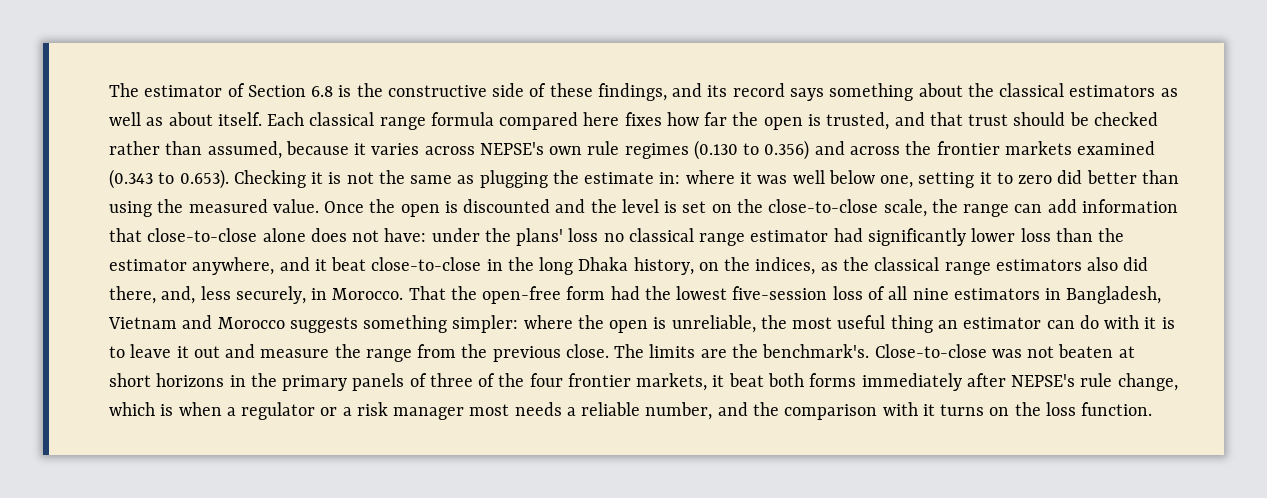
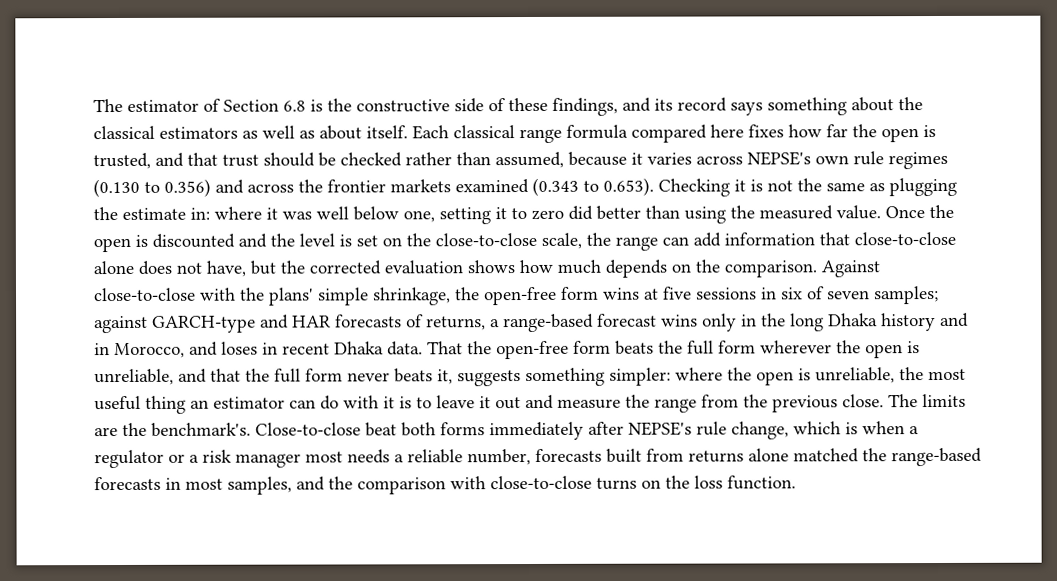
- Once the open is discounted and the level is set on the close-to-close scale, the range can add information that close-to-close alone does not have: under the plans' loss no classical range estimator had significantly lower loss than the estimator anywhere, and it beat close-to-close in the long Dhaka history, on the indices, as the classical range estimators also did there, and, less securely, in Morocco. That the open-free form had the lowest five-session loss of all nine estimators in Bangladesh, Vietnam and Morocco suggests something simpler: where the open is unreliable, the most useful thing an estimator can do with it is to leave it out and measure the range from the previous close.
+ Once the open is discounted and the level is set on the close-to-close scale, the range can add information that close-to-close alone does not have, but the corrected evaluation shows how much depends on the comparison. Against close-to-close with the plans' simple shrinkage, the open-free form wins at five sessions in six of seven samples; against GARCH-type and HAR forecasts of returns, a range-based forecast wins only in the long Dhaka history and in Morocco, and loses in recent Dhaka data. That the open-free form beats the full form wherever the open is unreliable, and that the full form never beats it, suggests something simpler: where the open is unreliable, the most useful thing an estimator can do with it is to leave it out and measure the range from the previous close.
- Close-to-close was not beaten at short horizons in the primary panels of three of the four frontier markets, it beat both forms immediately after NEPSE's rule change, which is when a regulator or a risk manager most needs a reliable number, and the comparison with it turns on the loss function.
+ Close-to-close beat both forms immediately after NEPSE's rule change, which is when a regulator or a risk manager most needs a reliable number, forecasts built from returns alone matched the range-based forecasts in most samples, and the comparison with close-to-close turns on the loss function.

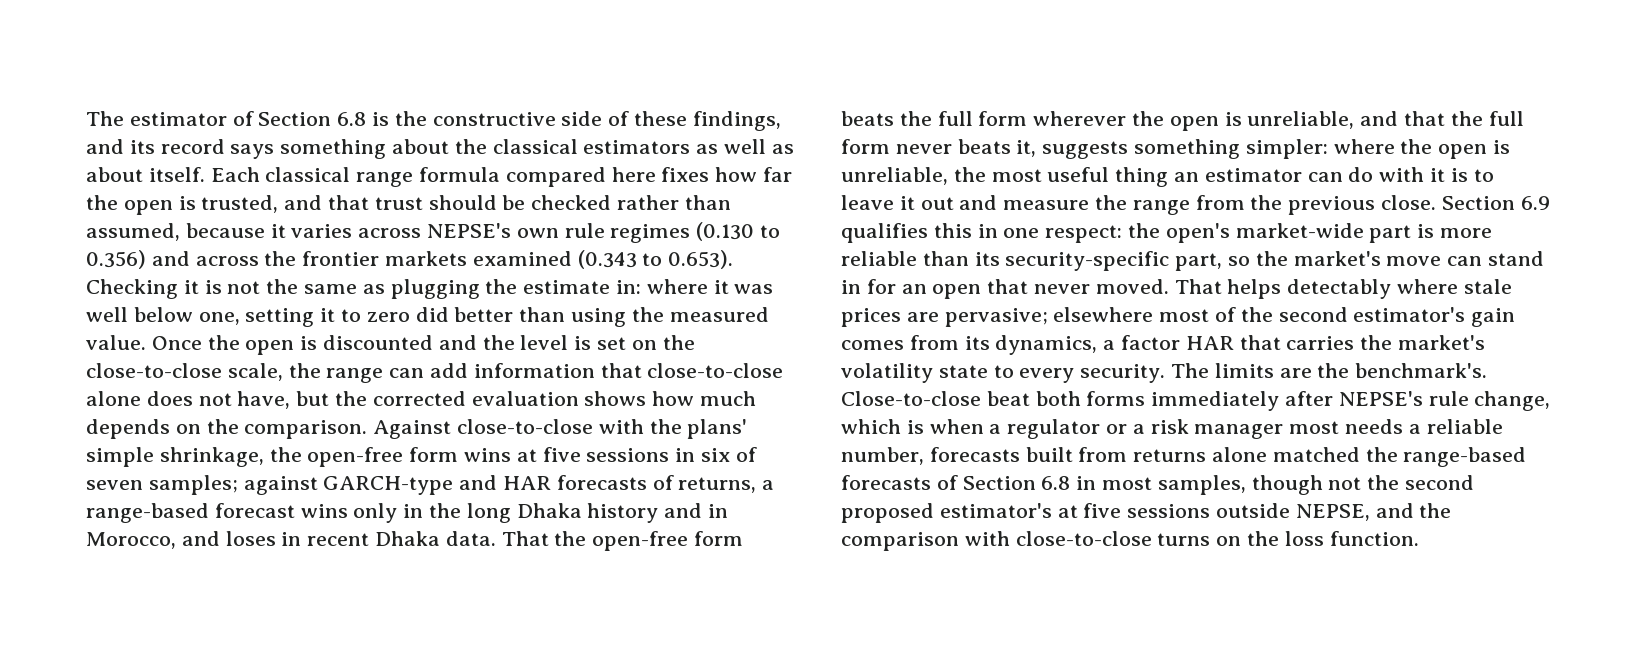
+ Section 6.9 qualifies this in one respect: the open's market-wide part is more reliable than its security-specific part, so the market's move can stand in for an open that never moved. That helps detectably where stale prices are pervasive; elsewhere most of the second estimator's gain comes from its dynamics, a factor HAR that carries the market's volatility state to every security.
- Close-to-close beat both forms immediately after NEPSE's rule change, which is when a regulator or a risk manager most needs a reliable number, forecasts built from returns alone matched the range-based forecasts in most samples, and the comparison with close-to-close turns on the loss function.
+ Close-to-close beat both forms immediately after NEPSE's rule change, which is when a regulator or a risk manager most needs a reliable number, forecasts built from returns alone matched the range-based forecasts of Section 6.8 in most samples, though not the second proposed estimator's at five sessions outside NEPSE, and the comparison with close-to-close turns on the loss function.

